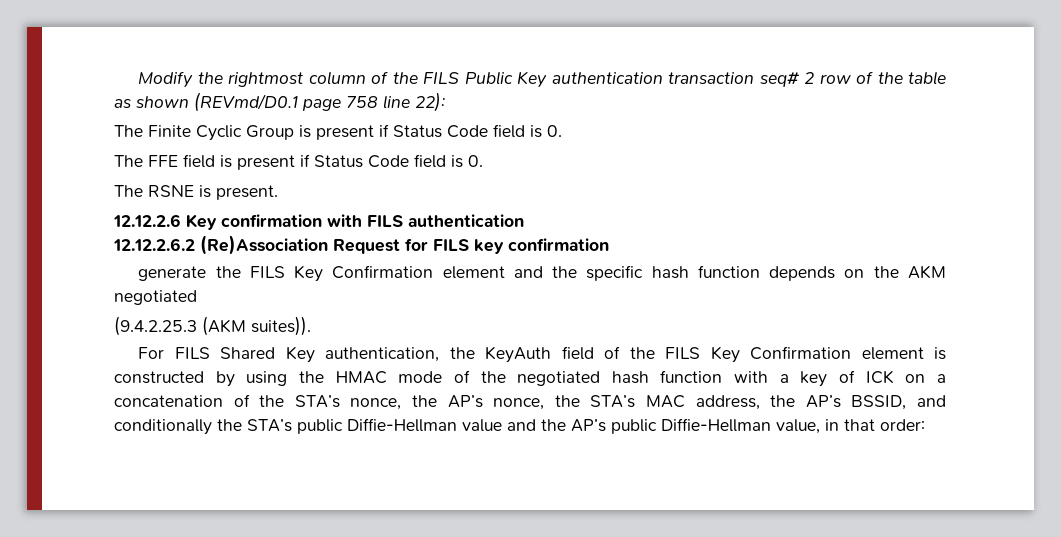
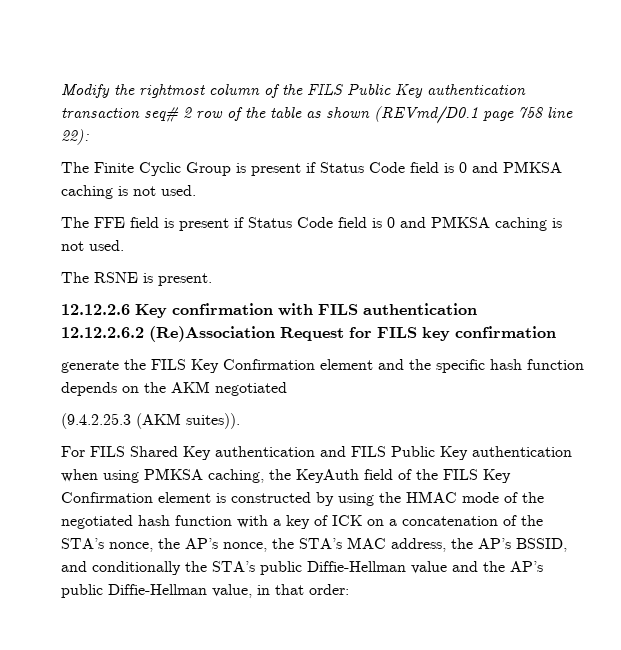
- The Finite Cyclic Group is present if Status Code field is 0.
+ The Finite Cyclic Group is present if Status Code field is 0 and PMKSA caching is not used.
- The FFE field is present if Status Code field is 0.
+ The FFE field is present if Status Code field is 0 and PMKSA caching is not used.
- For FILS Shared Key authentication, the KeyAuth field of the FILS Key Confirmation element is constructed by using the HMAC mode of the negotiated hash function with a key of ICK on a concatenation of the STA’s nonce, the AP’s nonce, the STA’s MAC address, the AP’s BSSID, and conditionally the STA’s public Diffie-Hellman value and the AP’s public Diffie-Hellman value, in that order:
+ For FILS Shared Key authentication and FILS Public Key authentication when using PMKSA caching, the KeyAuth field of the FILS Key Confirmation element is constructed by using the HMAC mode of the negotiated hash function with a key of ICK on a concatenation of the STA’s nonce, the AP’s nonce, the STA’s MAC address, the AP’s BSSID, and conditionally the STA’s public Diffie-Hellman value and the AP’s public Diffie-Hellman value, in that order:

